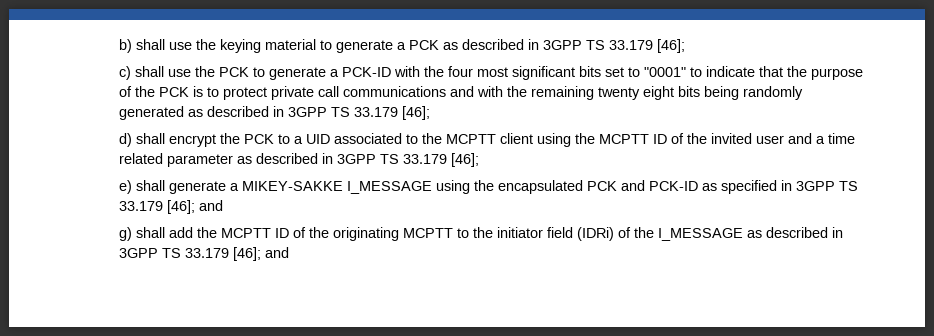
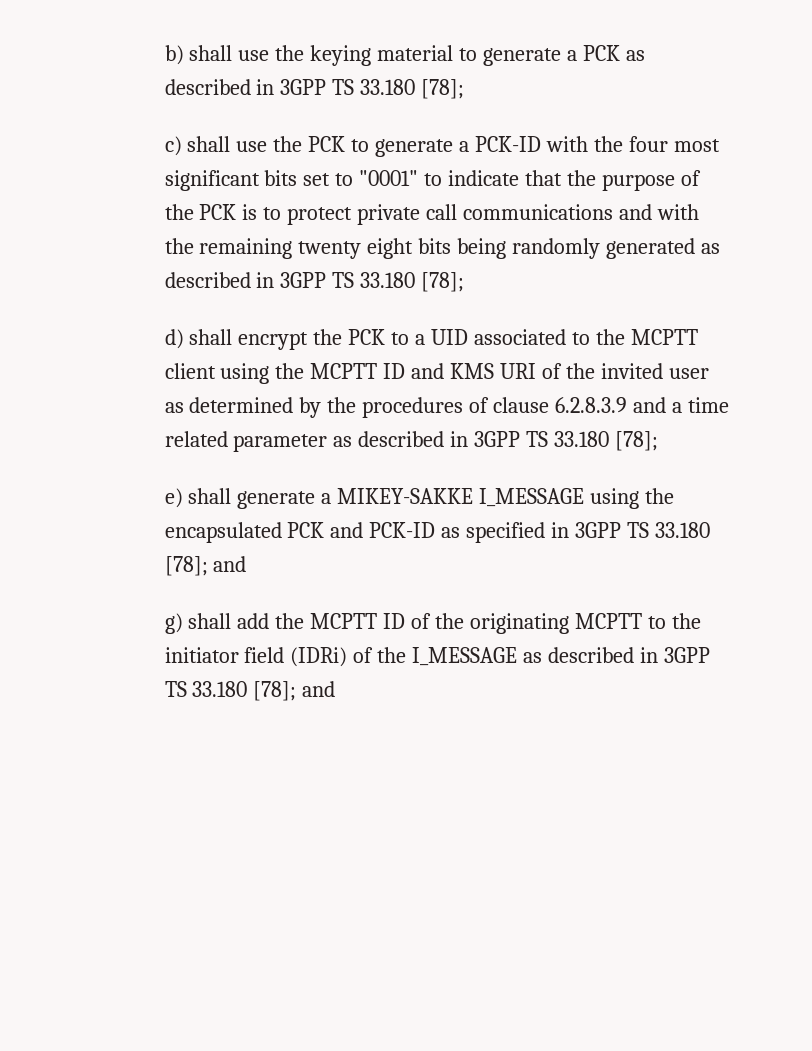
- b) shall use the keying material to generate a PCK as described in 3GPP TS 33.179 [46];
+ b) shall use the keying material to generate a PCK as described in 3GPP TS 33.180 [78];
- c) shall use the PCK to generate a PCK-ID with the four most significant bits set to "0001" to indicate that the purpose of the PCK is to protect private call communications and with the remaining twenty eight bits being randomly generated as described in 3GPP TS 33.179 [46];
+ c) shall use the PCK to generate a PCK-ID with the four most significant bits set to "0001" to indicate that the purpose of the PCK is to protect private call communications and with the remaining twenty eight bits being randomly generated as described in 3GPP TS 33.180 [78];
- d) shall encrypt the PCK to a UID associated to the MCPTT client using the MCPTT ID of the invited user and a time related parameter as described in 3GPP TS 33.179 [46];
+ d) shall encrypt the PCK to a UID associated to the MCPTT client using the MCPTT ID and KMS URI of the invited user as determined by the procedures of clause 6.2.8.3.9 and a time related parameter as described in 3GPP TS 33.180 [78];
- e) shall generate a MIKEY-SAKKE I_MESSAGE using the encapsulated PCK and PCK-ID as specified in 3GPP TS 33.179 [46]; and
+ e) shall generate a MIKEY-SAKKE I_MESSAGE using the encapsulated PCK and PCK-ID as specified in 3GPP TS 33.180 [78]; and
- g) shall add the MCPTT ID of the originating MCPTT to the initiator field (IDRi) of the I_MESSAGE as described in 3GPP TS 33.179 [46]; and
+ g) shall add the MCPTT ID of the originating MCPTT to the initiator field (IDRi) of the I_MESSAGE as described in 3GPP TS 33.180 [78]; and

